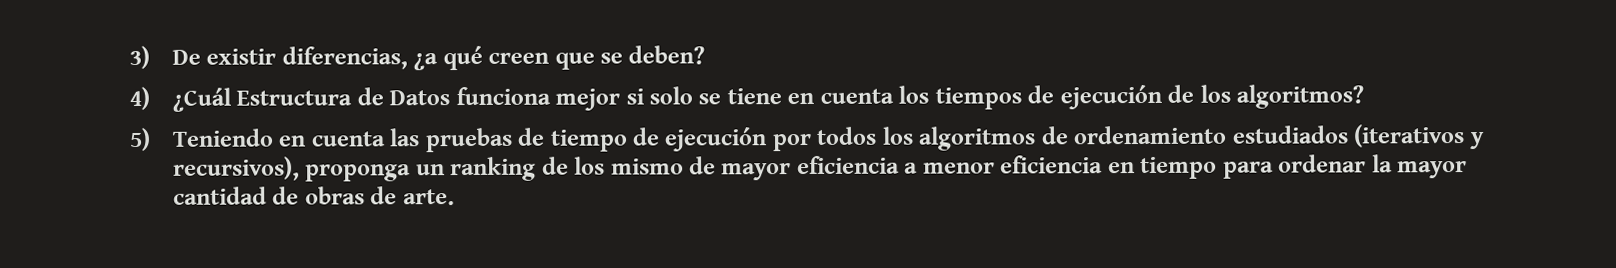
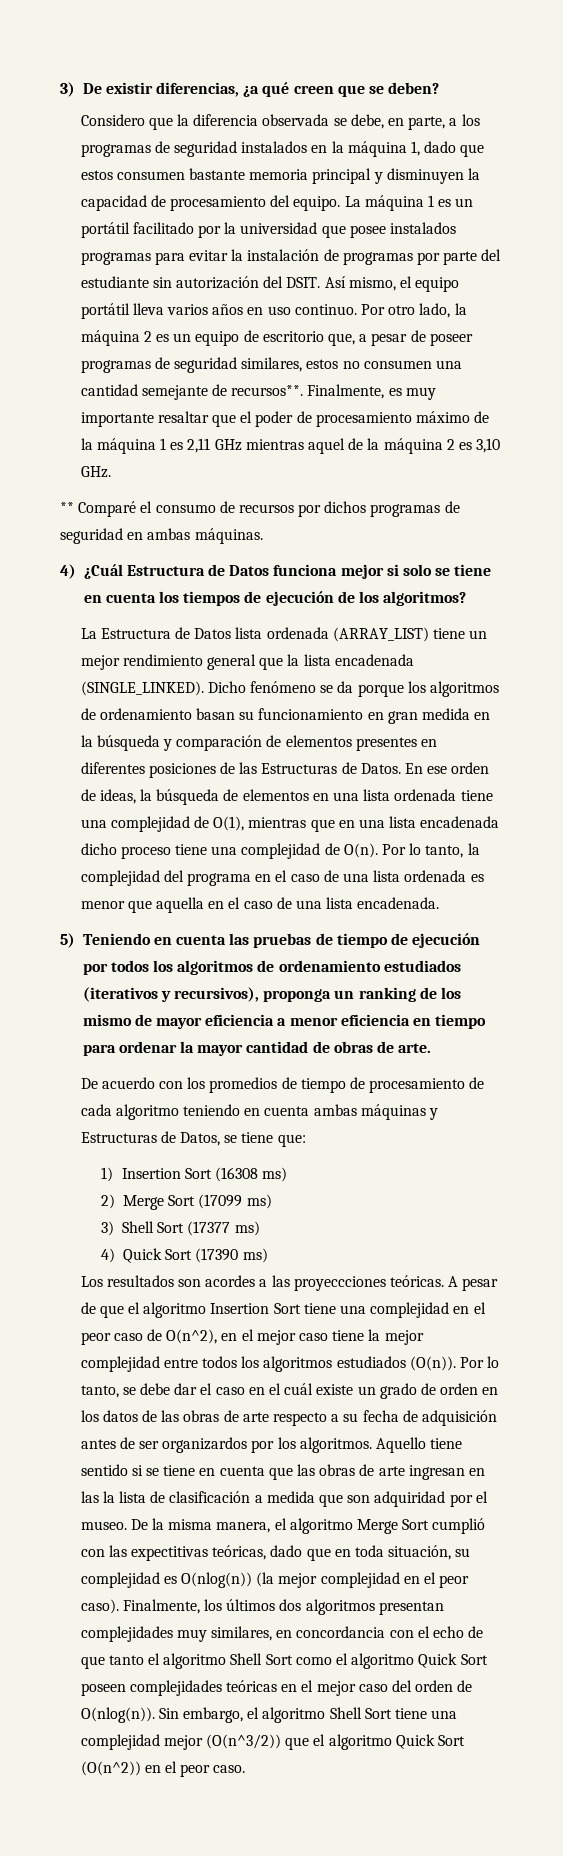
+ Considero que la diferencia observada se debe, en parte, a los programas de seguridad instalados en la máquina 1, dado que estos consumen bastante memoria principal y disminuyen la capacidad de procesamiento del equipo. La máquina 1 es un portátil facilitado por la universidad que posee instalados programas para evitar la instalación de programas por parte del estudiante sin autorización del DSIT. Así mismo, el equipo portátil lleva varios años en uso continuo. Por otro lado, la máquina 2 es un equipo de escritorio que, a pesar de poseer programas de seguridad similares, estos no consumen una cantidad semejante de recursos**. Finalmente, es muy importante resaltar que el poder de procesamiento máximo de la máquina 1 es 2,11 GHz mientras aquel de la máquina 2 es 3,10 GHz.
+ ** Comparé el consumo de recursos por dichos programas de seguridad en ambas máquinas.
+ La Estructura de Datos lista ordenada (ARRAY_LIST) tiene un mejor rendimiento general que la lista encadenada (SINGLE_LINKED). Dicho fenómeno se da porque los algoritmos de ordenamiento basan su funcionamiento en gran medida en la búsqueda y comparación de elementos presentes en diferentes posiciones de las Estructuras de Datos. En ese orden de ideas, la búsqueda de elementos en una lista ordenada tiene una complejidad de O(1), mientras que en una lista encadenada dicho proceso tiene una complejidad de O(n). Por lo tanto, la complejidad del programa en el caso de una lista ordenada es menor que aquella en el caso de una lista encadenada.
+ De acuerdo con los promedios de tiempo de procesamiento de cada algoritmo teniendo en cuenta ambas máquinas y Estructuras de Datos, se tiene que:
+ 1) Insertion Sort (16308 ms)
+ 2) Merge Sort (17099 ms)
+ 3) Shell Sort (17377 ms)
+ 4) Quick Sort (17390 ms)
+ Los resultados son acordes a las proyeccciones teóricas. A pesar de que el algoritmo Insertion Sort tiene una complejidad en el peor caso de O(n^2), en el mejor caso tiene la mejor complejidad entre todos los algoritmos estudiados (O(n)). Por lo tanto, se debe dar el caso en el cuál existe un grado de orden en los datos de las obras de arte respecto a su fecha de adquisición antes de ser organizardos por los algoritmos. Aquello tiene sentido si se tiene en cuenta que las obras de arte ingresan en las la lista de clasificación a medida que son adquiridad por el museo. De la misma manera, el algoritmo Merge Sort cumplió con las expectitivas teóricas, dado que en toda situación, su complejidad es O(nlog(n)) (la mejor complejidad en el peor caso). Finalmente, los últimos dos algoritmos presentan complejidades muy similares, en concordancia con el echo de que tanto el algoritmo Shell Sort como el algoritmo Quick Sort poseen complejidades teóricas en el mejor caso del orden de O(nlog(n)). Sin embargo, el algoritmo Shell Sort tiene una complejidad mejor (O(n^3/2)) que el algoritmo Quick Sort (O(n^2)) en el peor caso.

